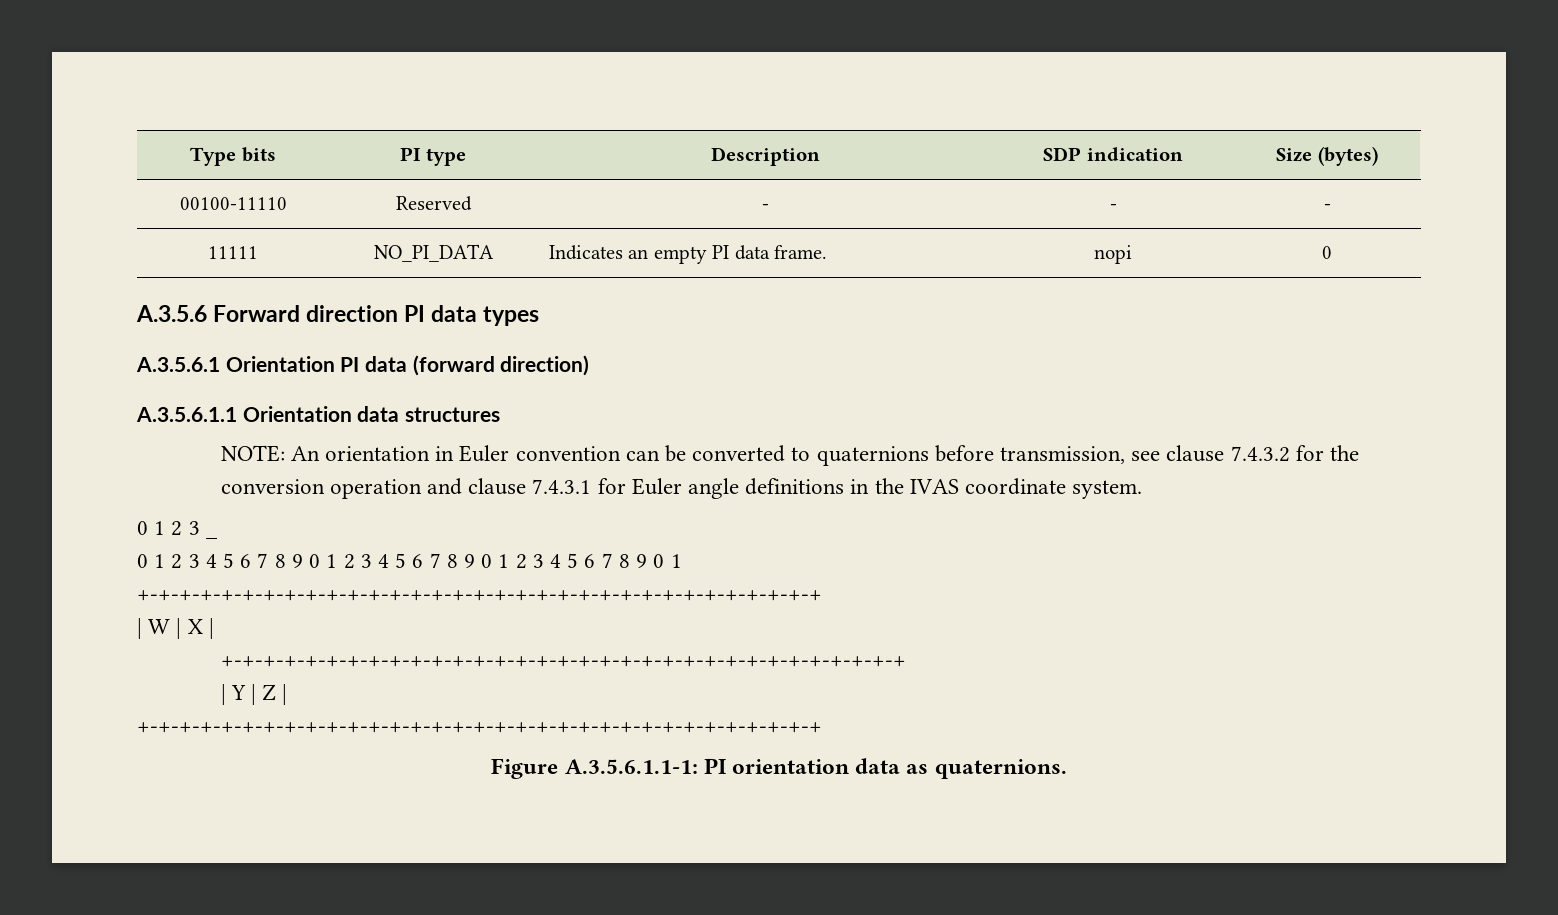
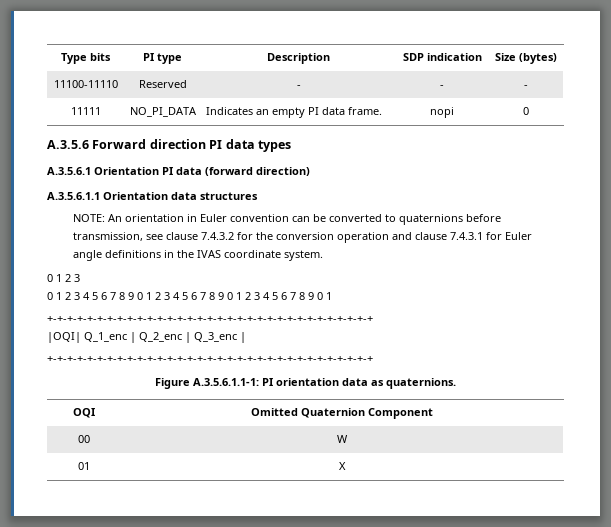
- 00100-11110 | Reserved | - | - | -
+ 11100-11110 | Reserved | - | - | -
  NOTE: An orientation in Euler convention can be converted to quaternions before transmission, see clause 7.4.3.2 for the conversion operation and clause 7.4.3.1 for Euler angle definitions in the IVAS coordinate system.
- 0 1 2 3 _
+ 0 1 2 3
- | W | X |
- +-+-+-+-+-+-+-+-+-+-+-+-+-+-+-+-+-+-+-+-+-+-+-+-+-+-+-+-+-+-+-+-+
- | Y | Z |
+ |OQI| Q_1_enc | Q_2_enc | Q_3_enc |
+ OQI | Omitted Quaternion Component
+ 00 | W
+ 01 | X

